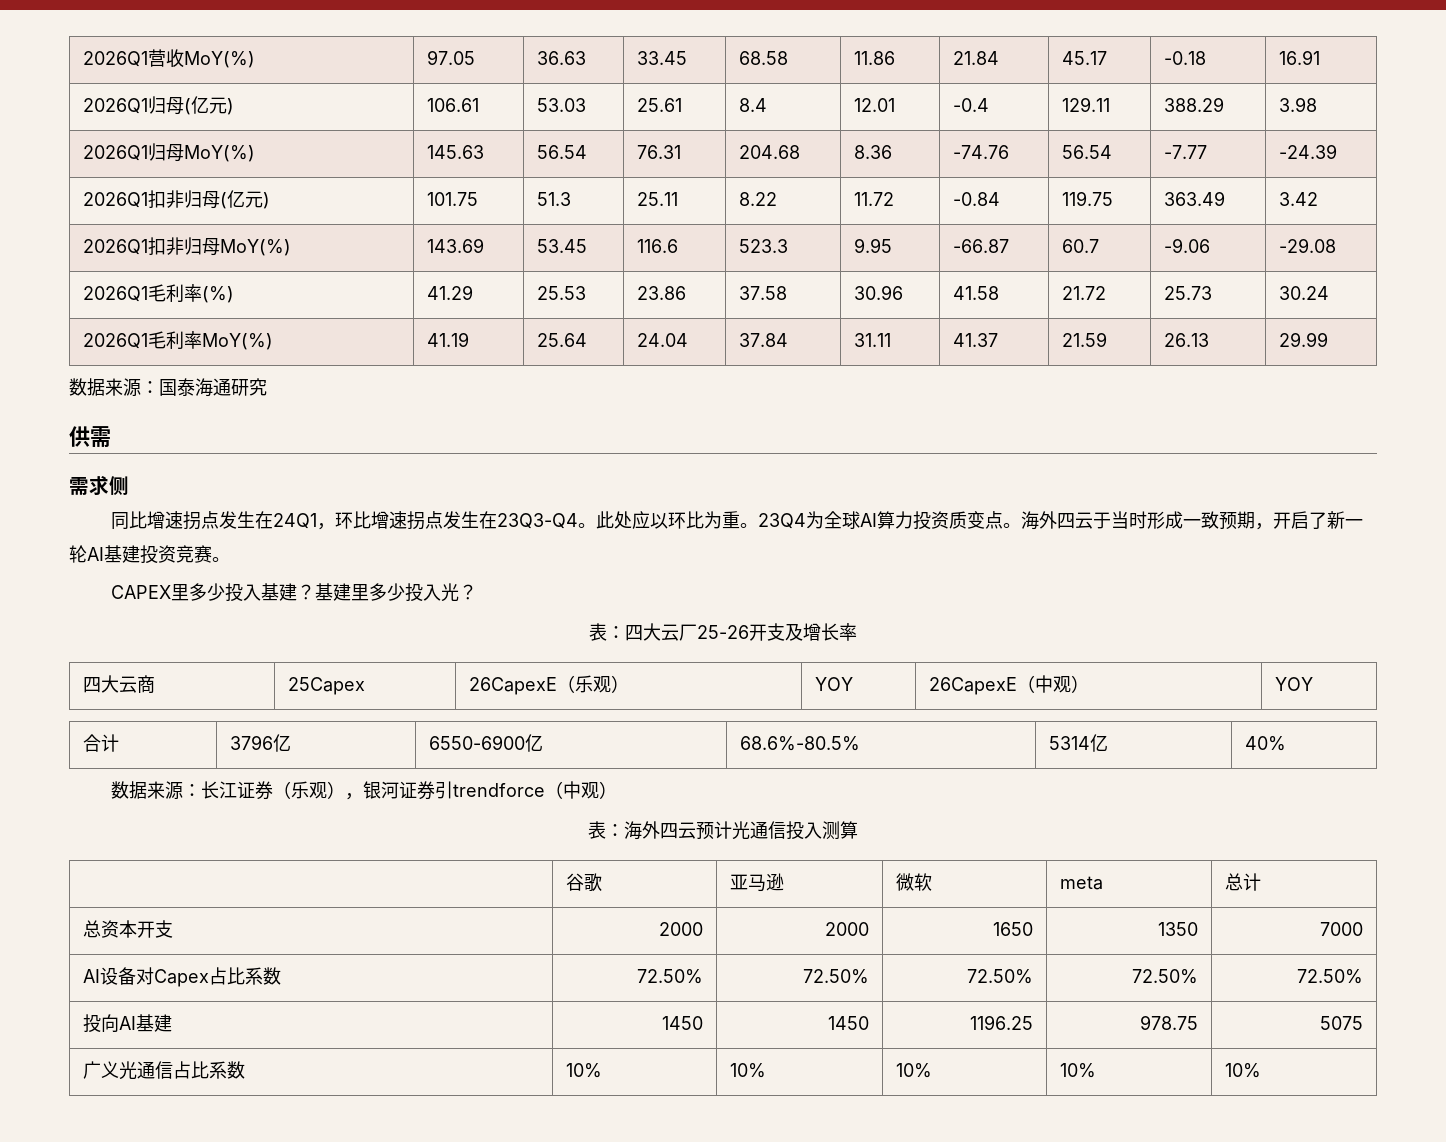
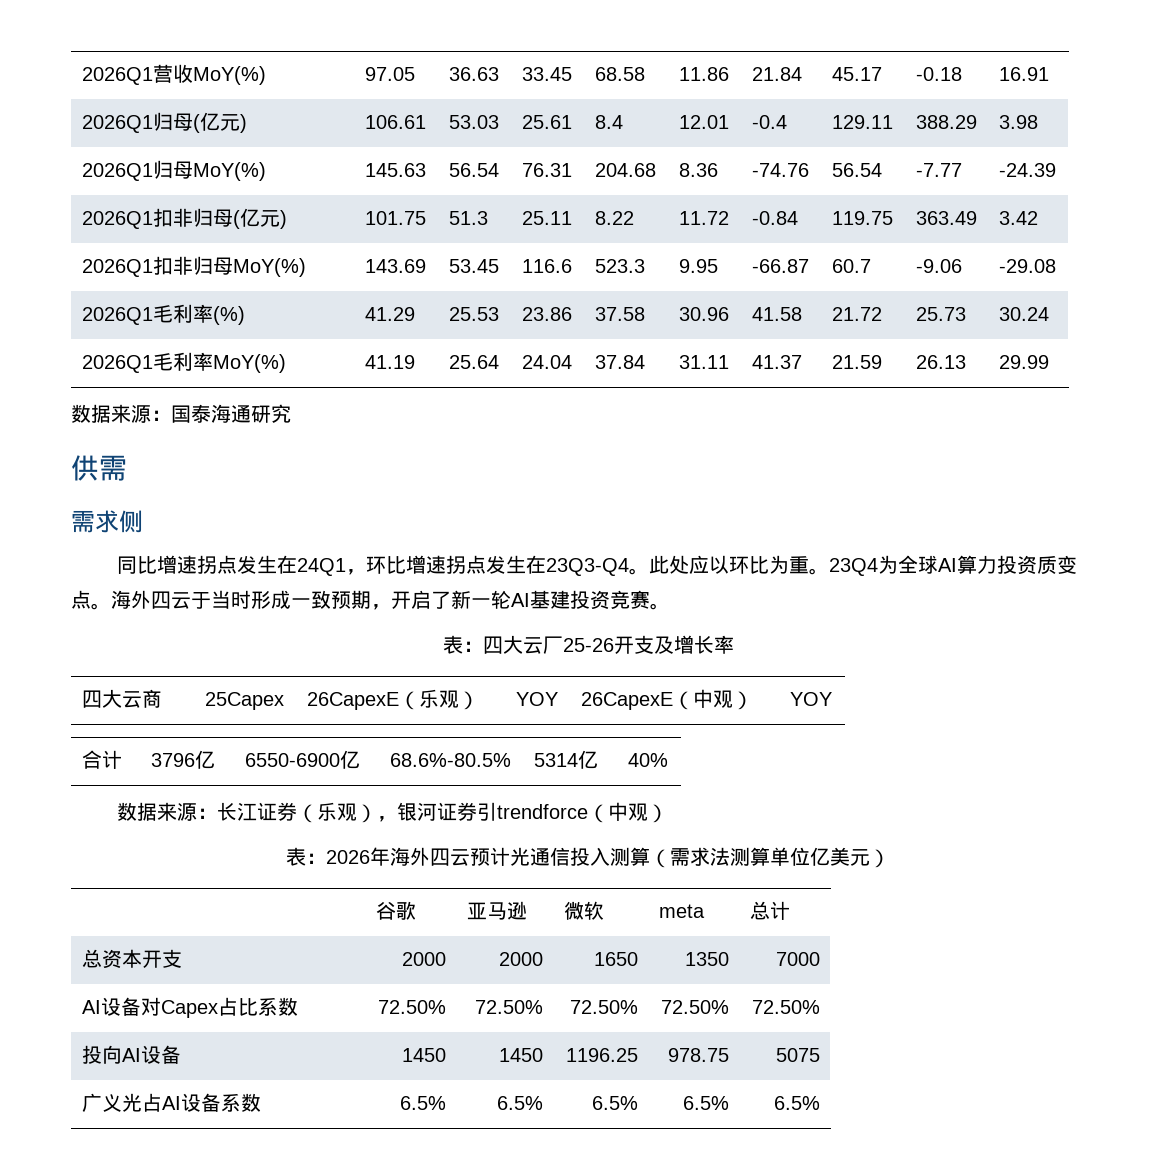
- CAPEX里多少投入基建？基建里多少投入光？
- 表：海外四云预计光通信投入测算
+ 表：2026年海外四云预计光通信投入测算（需求法测算单位亿美元）
- 投向AI基建 | 1450 | 1450 | 1196.25 | 978.75 | 5075
+ 投向AI设备 | 1450 | 1450 | 1196.25 | 978.75 | 5075
- 广义光通信占比系数 | 10% | 10% | 10% | 10% | 10%
+ 广义光占AI设备系数 | 6.5% | 6.5% | 6.5% | 6.5% | 6.5%

